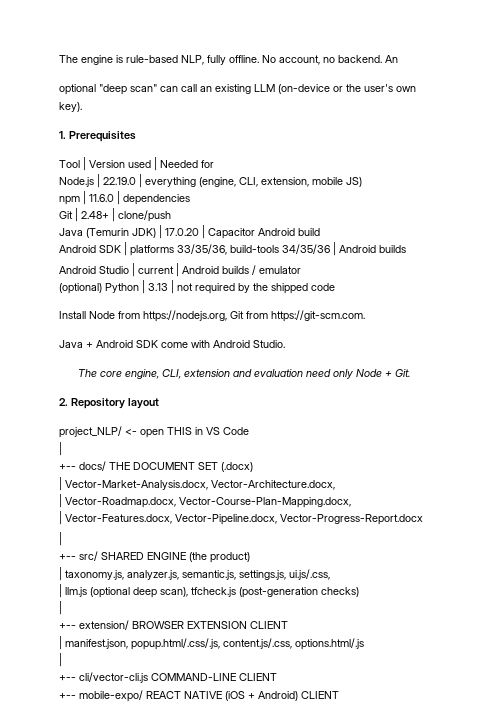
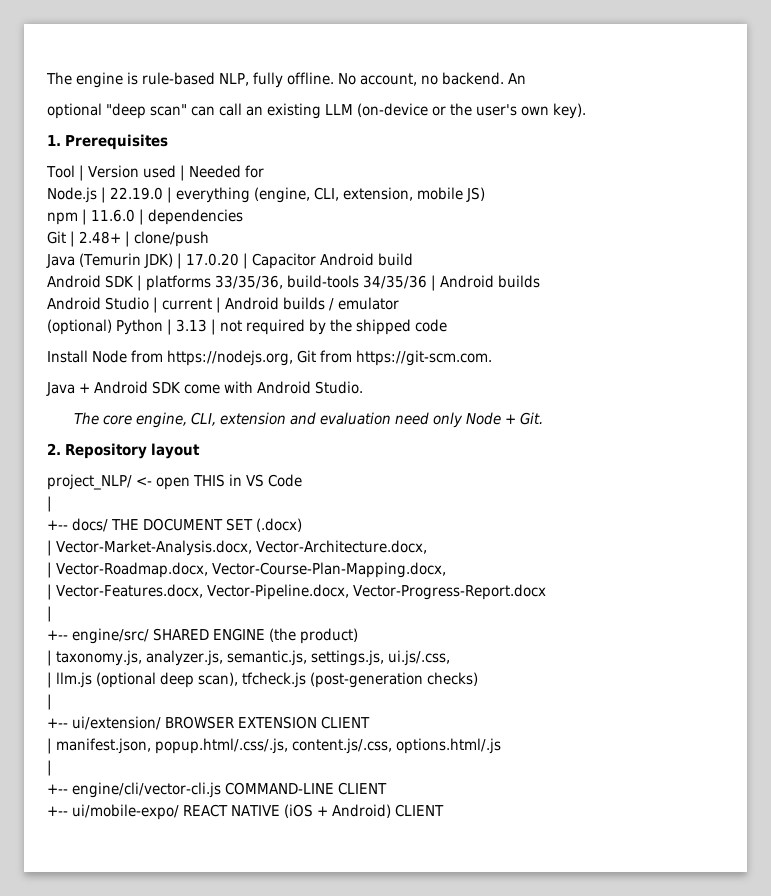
- +-- src/ SHARED ENGINE (the product)
+ +-- engine/src/ SHARED ENGINE (the product)
- +-- extension/ BROWSER EXTENSION CLIENT
+ +-- ui/extension/ BROWSER EXTENSION CLIENT
- +-- cli/vector-cli.js COMMAND-LINE CLIENT
+ +-- engine/cli/vector-cli.js COMMAND-LINE CLIENT
- +-- mobile-expo/ REACT NATIVE (iOS + Android) CLIENT
+ +-- ui/mobile-expo/ REACT NATIVE (iOS + Android) CLIENT

